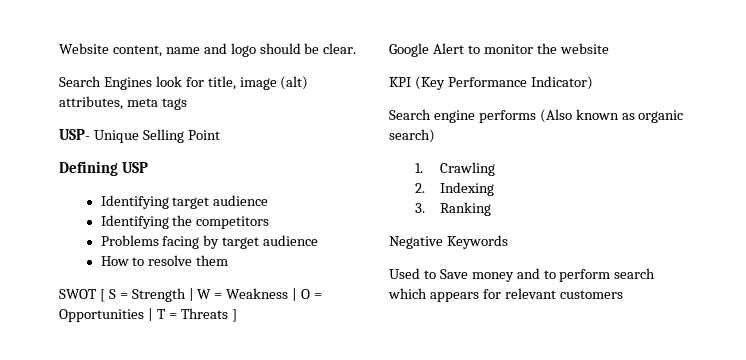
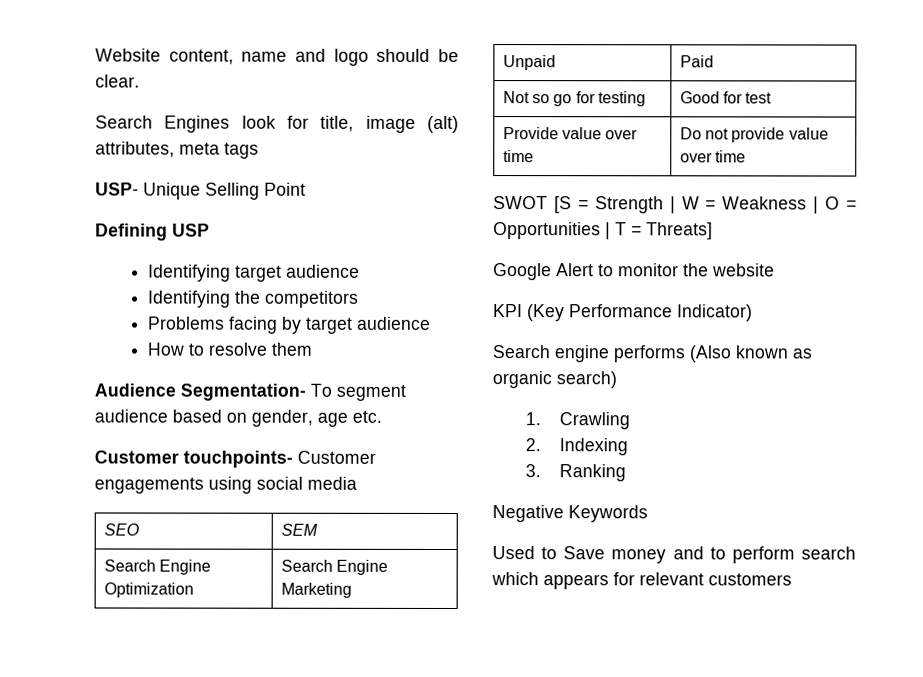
+ Audience Segmentation- To segment audience based on gender, age etc.
+ Customer touchpoints- Customer engagements using social media
+ SEO | SEM
+ Search Engine Optimization | Search Engine Marketing
+ Unpaid | Paid
+ Not so go for testing | Good for test
+ Provide value over time | Do not provide value over time
- SWOT [ S = Strength | W = Weakness | O = Opportunities | T = Threats ]
+ SWOT [S = Strength | W = Weakness | O = Opportunities | T = Threats]

